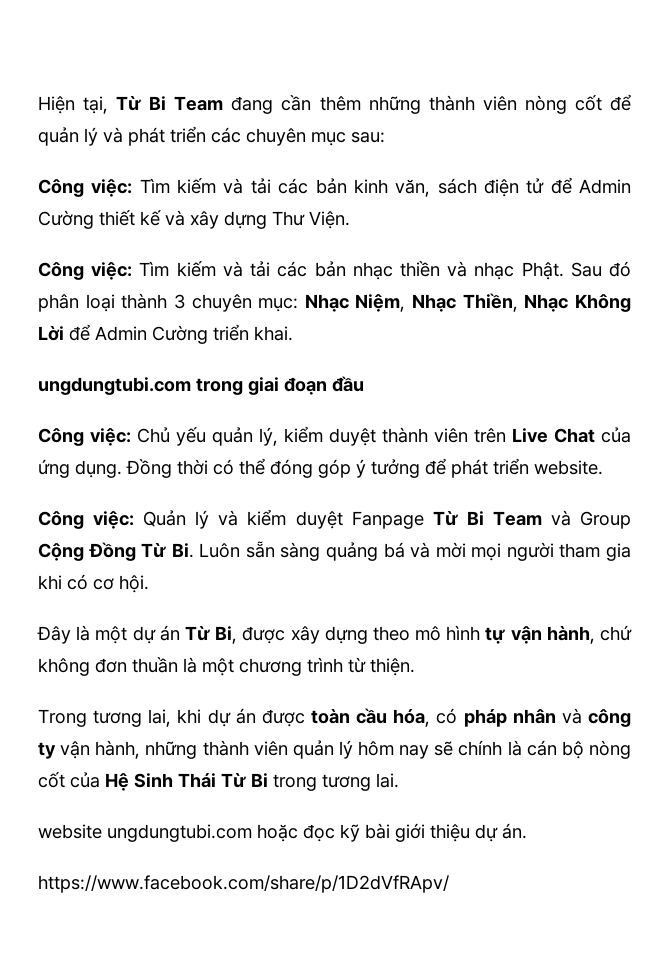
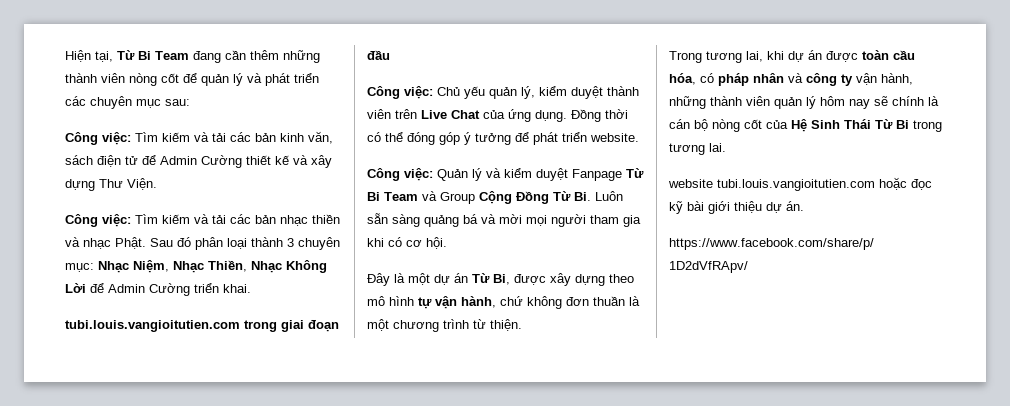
- ungdungtubi.com trong giai đoạn đầu
+ tubi.louis.vangioitutien.com trong giai đoạn đầu
- website ungdungtubi.com hoặc đọc kỹ bài giới thiệu dự án.
+ website tubi.louis.vangioitutien.com hoặc đọc kỹ bài giới thiệu dự án.

